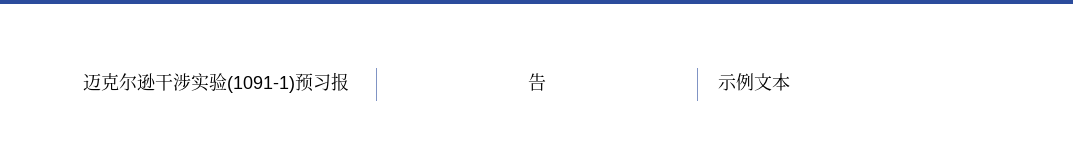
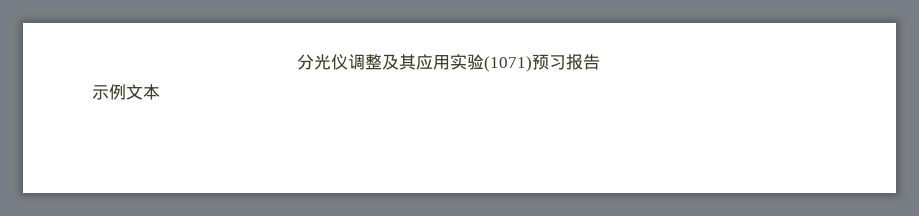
- 迈克尔逊干涉实验(1091-1)预习报告
+ 分光仪调整及其应用实验(1071)预习报告

